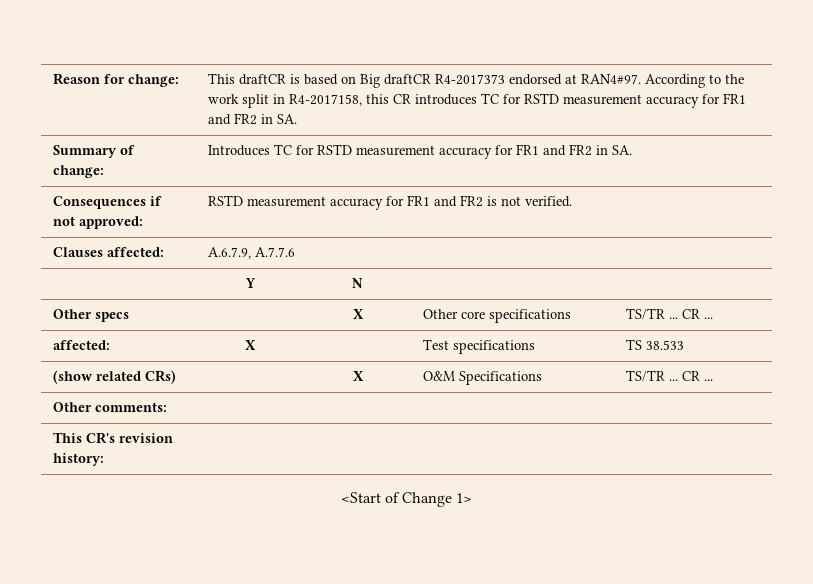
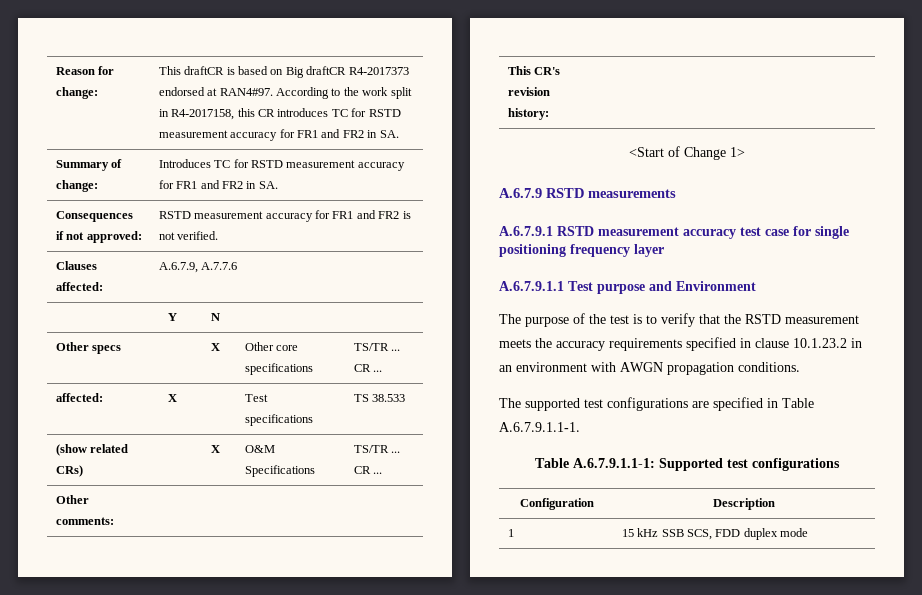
+ A.6.7.9 RSTD measurements
+ A.6.7.9.1 RSTD measurement accuracy test case for single positioning frequency layer
+ A.6.7.9.1.1 Test purpose and Environment
+ The purpose of the test is to verify that the RSTD measurement meets the accuracy requirements specified in clause 10.1.23.2 in an environment with AWGN propagation conditions.
+ The supported test configurations are specified in Table A.6.7.9.1.1-1.
+ Table A.6.7.9.1.1-1: Supported test configurations
+ Configuration | Description
+ 1 | 15 kHz SSB SCS, FDD duplex mode

